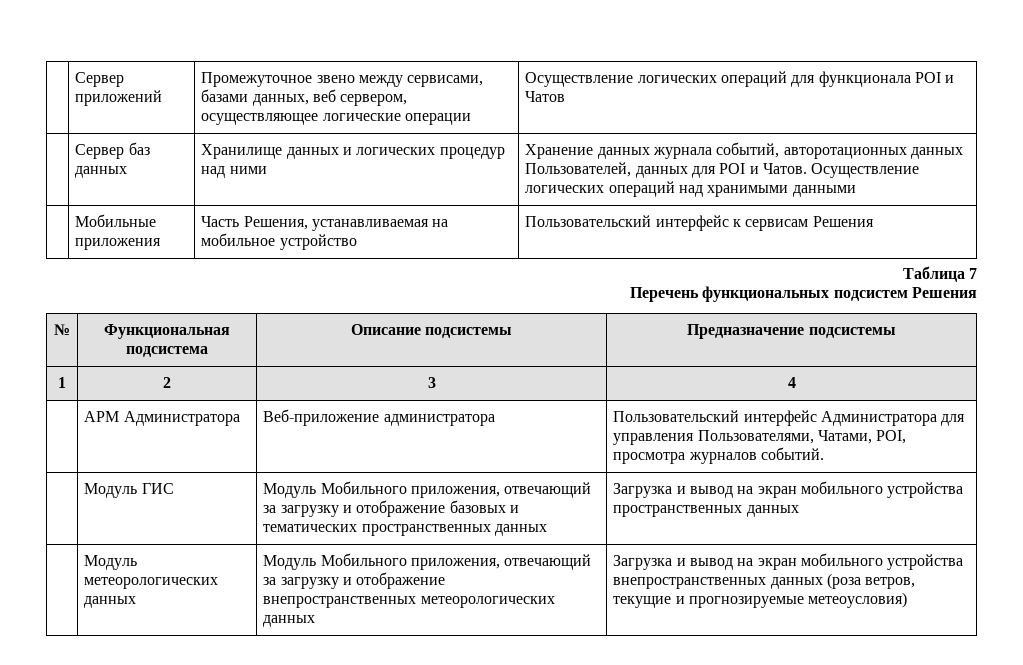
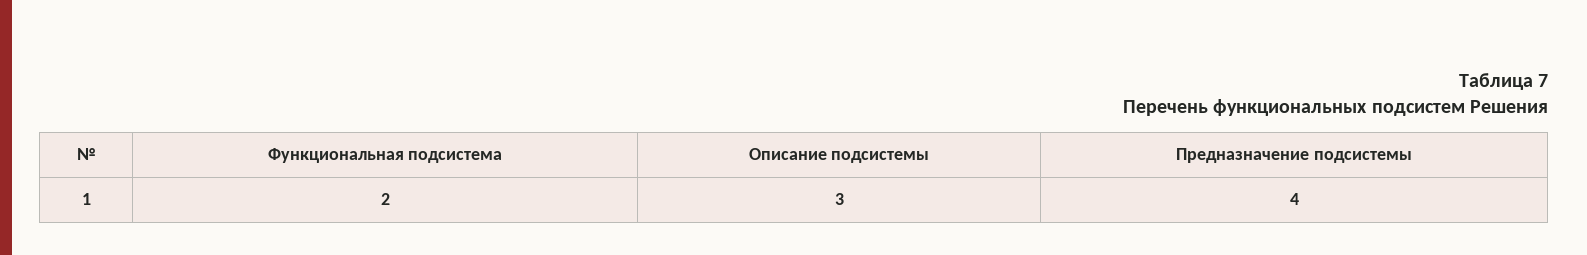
- | Сервер приложений | Промежуточное звено между сервисами, базами данных, веб сервером, осуществляющее логические операции | Осуществление логических операций для функционала POI и Чатов
- | Сервер баз данных | Хранилище данных и логических процедур над ними | Хранение данных журнала событий, авторотационных данных Пользователей, данных для POI и Чатов. Осуществление логических операций над хранимыми данными
- | Мобильные приложения | Часть Решения, устанавливаемая на мобильное устройство | Пользовательский интерфейс к сервисам Решения
- | АРМ Администратора | Веб-приложение администратора | Пользовательский интерфейс Администратора для управления Пользователями, Чатами, POI, просмотра журналов событий.
- | Модуль ГИС | Модуль Мобильного приложения, отвечающий за загрузку и отображение базовых и тематических пространственных данных | Загрузка и вывод на экран мобильного устройства пространственных данных
- | Модуль метеорологических данных | Модуль Мобильного приложения, отвечающий за загрузку и отображение внепространственных метеорологических данных | Загрузка и вывод на экран мобильного устройства внепространственных данных (роза ветров, текущие и прогнозируемые метеоусловия)

